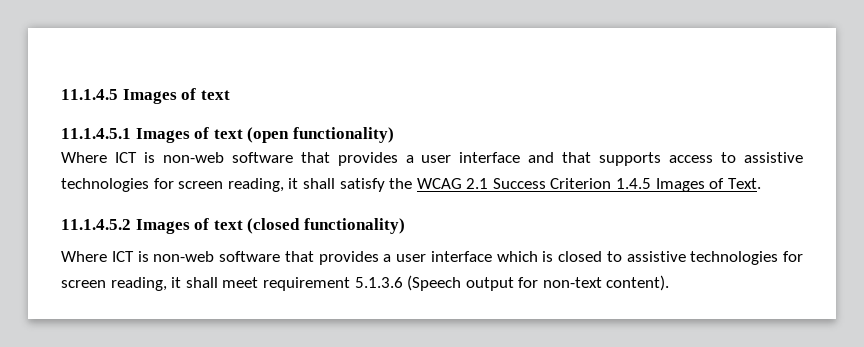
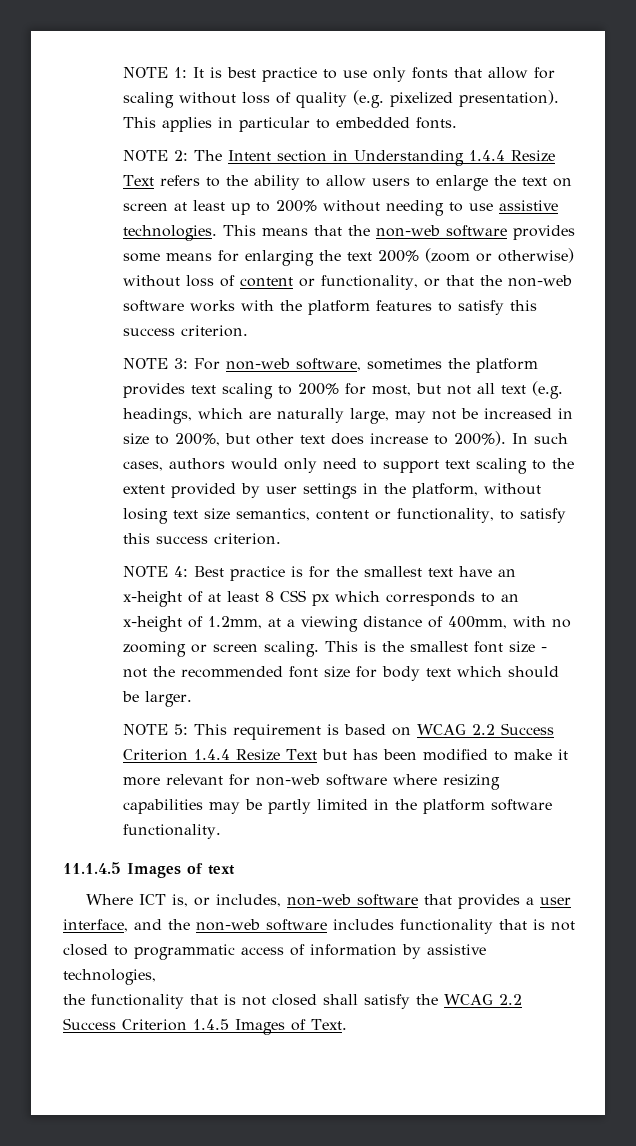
+ NOTE 1: It is best practice to use only fonts that allow for scaling without loss of quality (e.g. pixelized presentation). This applies in particular to embedded fonts.
+ NOTE 2: The Intent section in Understanding 1.4.4 Resize Text refers to the ability to allow users to enlarge the text on screen at least up to 200% without needing to use assistive technologies. This means that the non-web software provides some means for enlarging the text 200% (zoom or otherwise) without loss of content or functionality, or that the non-web software works with the platform features to satisfy this success criterion.
+ NOTE 3: For non-web software, sometimes the platform provides text scaling to 200% for most, but not all text (e.g. headings, which are naturally large, may not be increased in size to 200%, but other text does increase to 200%). In such cases, authors would only need to support text scaling to the extent provided by user settings in the platform, without losing text size semantics, content or functionality, to satisfy this success criterion.
+ NOTE 4: Best practice is for the smallest text have an x-height of at least 8 CSS px which corresponds to an x-height of 1.2mm, at a viewing distance of 400mm, with no zooming or screen scaling. This is the smallest font size - not the recommended font size for body text which should be larger.
+ NOTE 5: This requirement is based on WCAG 2.2 Success Criterion 1.4.4 Resize Text but has been modified to make it more relevant for non-web software where resizing capabilities may be partly limited in the platform software functionality.
  11.1.4.5 Images of text
- 11.1.4.5.1 Images of text (open functionality)
- Where ICT is non-web software that provides a user interface and that supports access to assistive technologies for screen reading, it shall satisfy the WCAG 2.1 Success Criterion 1.4.5 Images of Text.
+ Where ICT is, or includes, non-web software that provides a user interface, and the non-web software includes functionality that is not closed to programmatic access of information by assistive technologies,
+ the functionality that is not closed shall satisfy the WCAG 2.2 Success Criterion 1.4.5 Images of Text.
- 11.1.4.5.2 Images of text (closed functionality)
- Where ICT is non-web software that provides a user interface which is closed to assistive technologies for screen reading, it shall meet requirement 5.1.3.6 (Speech output for non-text content).

